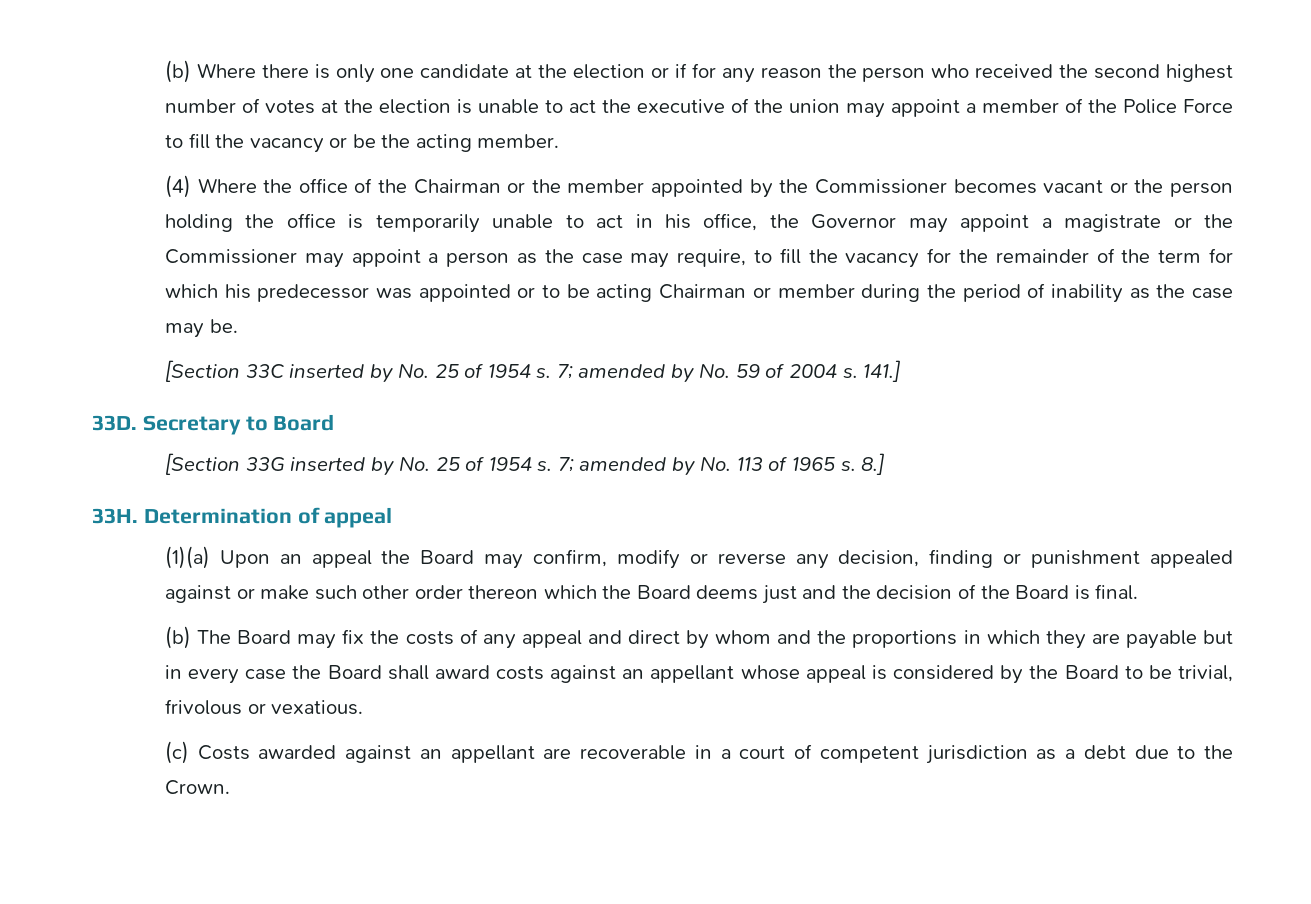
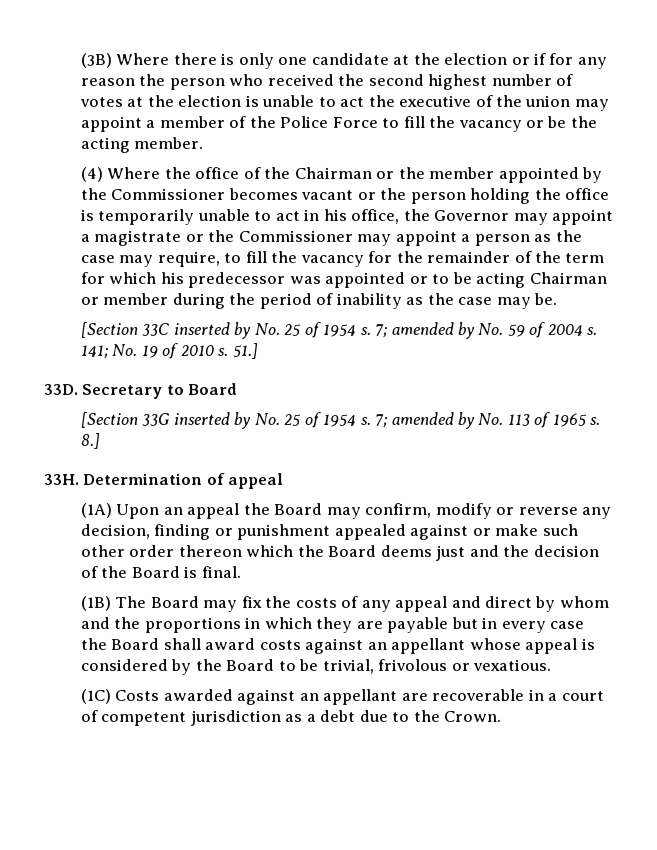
- (b) Where there is only one candidate at the election or if for any reason the person who received the second highest number of votes at the election is unable to act the executive of the union may appoint a member of the Police Force to fill the vacancy or be the acting member.
+ (3B) Where there is only one candidate at the election or if for any reason the person who received the second highest number of votes at the election is unable to act the executive of the union may appoint a member of the Police Force to fill the vacancy or be the acting member.
- 141.]
+ 141; No. 19 of 2010 s. 51.]
- (1)(a) Upon an appeal the Board may confirm, modify or reverse any decision, finding or punishment appealed against or make such other order thereon which the Board deems just and the decision of the Board is final.
+ (1A) Upon an appeal the Board may confirm, modify or reverse any decision, finding or punishment appealed against or make such other order thereon which the Board deems just and the decision of the Board is final.
- (b) The Board may fix the costs of any appeal and direct by whom and the proportions in which they are payable but in every case the Board shall award costs against an appellant whose appeal is considered by the Board to be trivial, frivolous or vexatious.
+ (1B) The Board may fix the costs of any appeal and direct by whom and the proportions in which they are payable but in every case the Board shall award costs against an appellant whose appeal is considered by the Board to be trivial, frivolous or vexatious.
- (c) Costs awarded against an appellant are recoverable in a court of competent jurisdiction as a debt due to the Crown.
+ (1C) Costs awarded against an appellant are recoverable in a court of competent jurisdiction as a debt due to the Crown.

